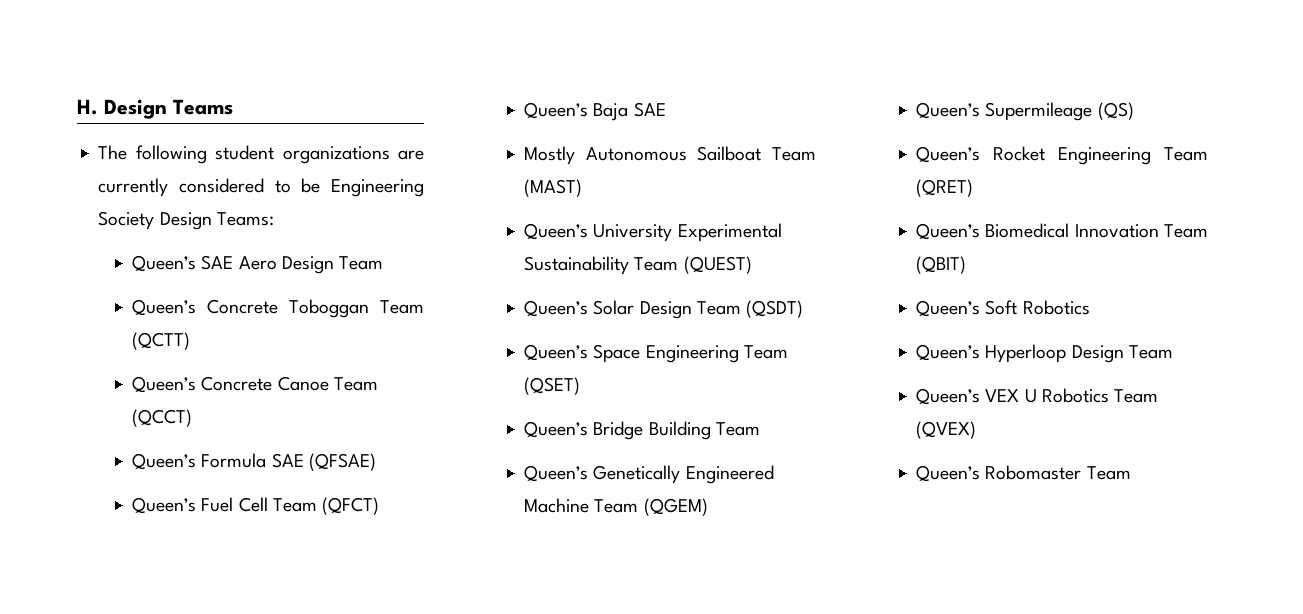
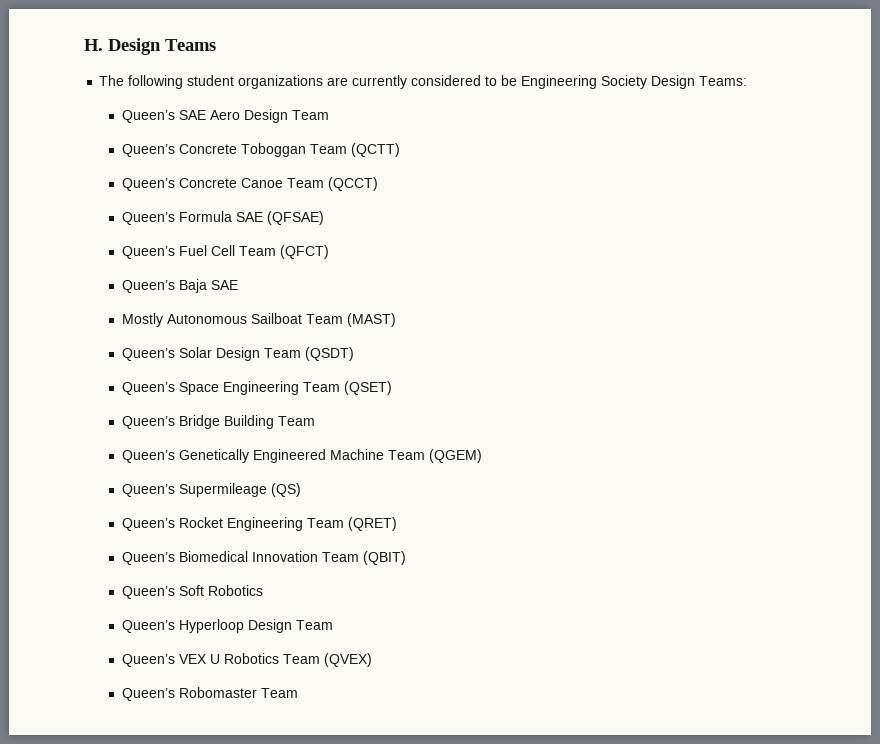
- Queen’s University Experimental Sustainability Team (QUEST)

